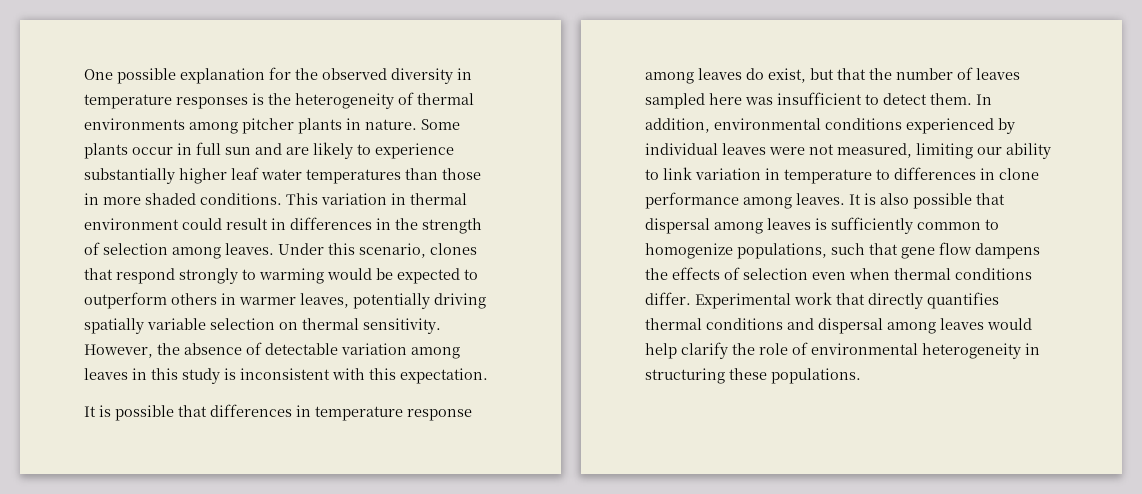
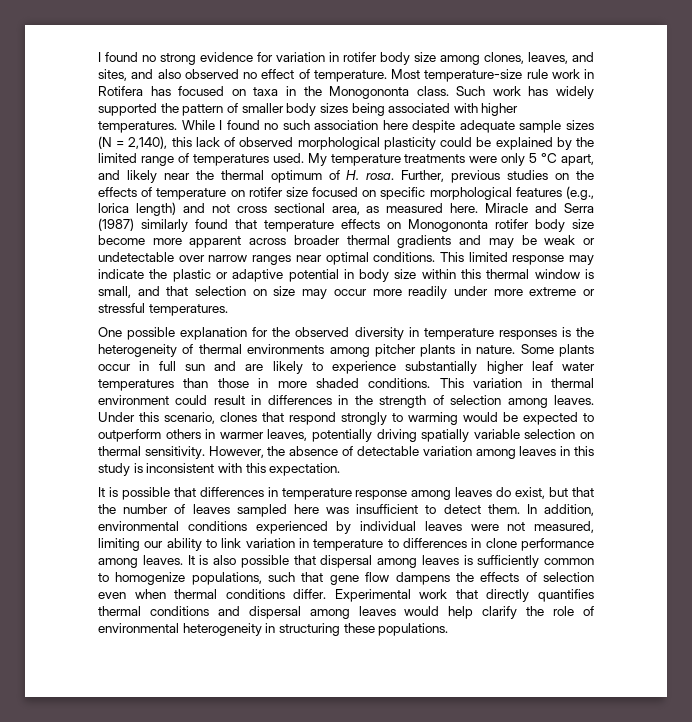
+ I found no strong evidence for variation in rotifer body size among clones, leaves, and sites, and also observed no effect of temperature. Most temperature-size rule work in Rotifera has focused on taxa in the Monogononta class. Such work has widely supported the pattern of smaller body sizes being associated with higher temperatures. While I found no such association here despite adequate sample sizes (N = 2,140), this lack of observed morphological plasticity could be explained by the limited range of temperatures used. My temperature treatments were only 5 °C apart, and likely near the thermal optimum of H. rosa. Further, previous studies on the effects of temperature on rotifer size focused on specific morphological features (e.g., lorica length) and not cross sectional area, as measured here. Miracle and Serra (1987) similarly found that temperature effects on Monogononta rotifer body size become more apparent across broader thermal gradients and may be weak or undetectable over narrow ranges near optimal conditions. This limited response may indicate the plastic or adaptive potential in body size within this thermal window is small, and that selection on size may occur more readily under more extreme or stressful temperatures.

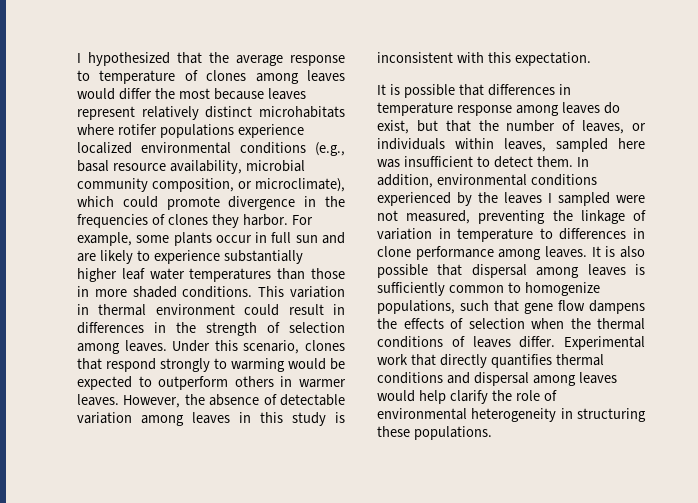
- I found no strong evidence for variation in rotifer body size among clones, leaves, and sites, and also observed no effect of temperature. Most temperature-size rule work in Rotifera has focused on taxa in the Monogononta class. Such work has widely supported the pattern of smaller body sizes being associated with higher temperatures. While I found no such association here despite adequate sample sizes (N = 2,140), this lack of observed morphological plasticity could be explained by the limited range of temperatures used. My temperature treatments were only 5 °C apart, and likely near the thermal optimum of H. rosa. Further, previous studies on the effects of temperature on rotifer size focused on specific morphological features (e.g., lorica length) and not cross sectional area, as measured here. Miracle and Serra (1987) similarly found that temperature effects on Monogononta rotifer body size become more apparent across broader thermal gradients and may be weak or undetectable over narrow ranges near optimal conditions. This limited response may indicate the plastic or adaptive potential in body size within this thermal window is small, and that selection on size may occur more readily under more extreme or stressful temperatures.
- One possible explanation for the observed diversity in temperature responses is the heterogeneity of thermal environments among pitcher plants in nature. Some plants occur in full sun and are likely to experience substantially higher leaf water temperatures than those in more shaded conditions.
+ I hypothesized that the average response to temperature of clones among leaves would differ the most because leaves represent relatively distinct microhabitats where rotifer populations experience localized environmental conditions (e.g., basal resource availability, microbial community composition, or microclimate), which could promote divergence in the frequencies of clones they harbor. For example, some plants occur in full sun and are likely to experience substantially higher leaf water temperatures than those in more shaded conditions.
- Under this scenario, clones that respond strongly to warming would be expected to outperform others in warmer leaves, potentially driving spatially variable selection on thermal sensitivity.
+ Under this scenario, clones that respond strongly to warming would be expected to outperform others in warmer leaves.
- It is possible that differences in temperature response among leaves do exist, but that the number of leaves sampled here was insufficient to detect them.
+ It is possible that differences in temperature response among leaves do exist, but that the number of leaves, or individuals within leaves, sampled here was insufficient to detect them.
- In addition, environmental conditions experienced by individual leaves were not measured, limiting our ability to link variation in temperature to differences in clone performance among leaves.
+ In addition, environmental conditions experienced by the leaves I sampled were not measured, preventing the linkage of variation in temperature to differences in clone performance among leaves.
- It is also possible that dispersal among leaves is sufficiently common to homogenize populations, such that gene flow dampens the effects of selection even when thermal conditions differ.
+ It is also possible that dispersal among leaves is sufficiently common to homogenize populations, such that gene flow dampens the effects of selection when the thermal conditions of leaves differ.

